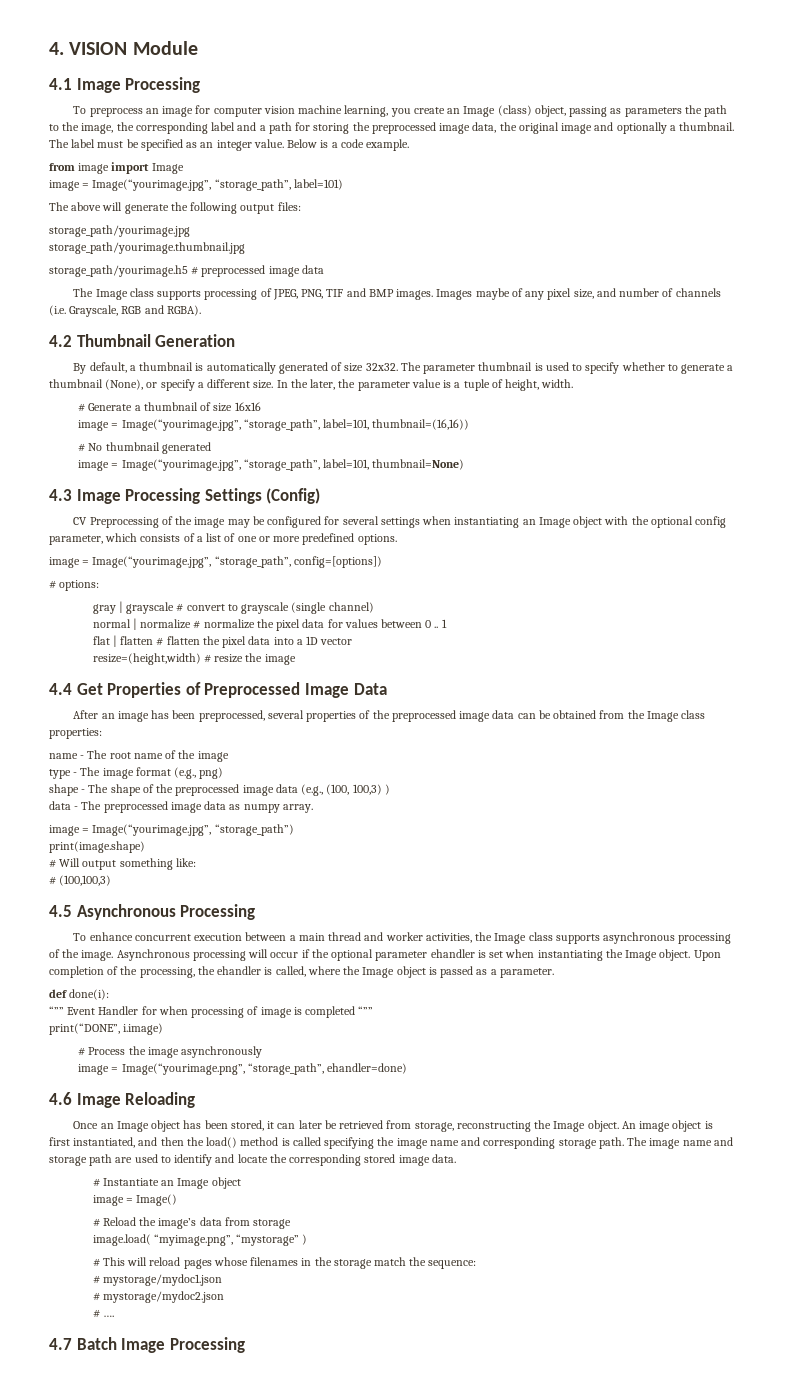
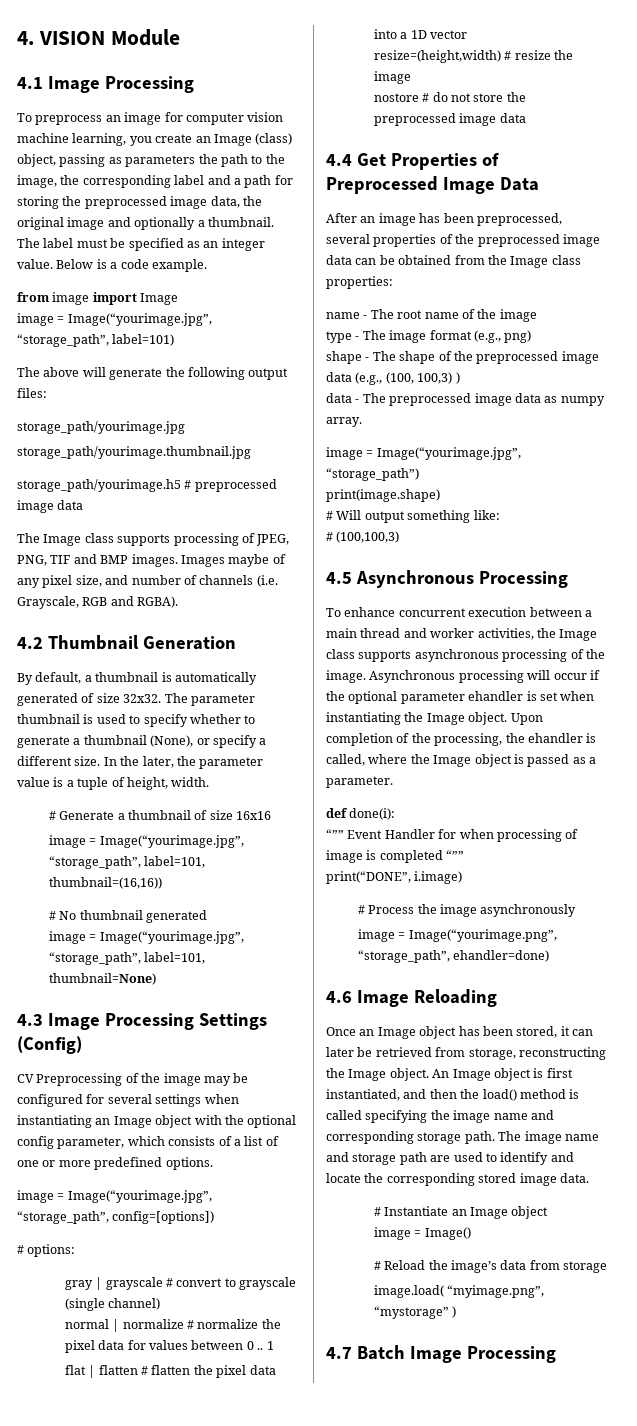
+ nostore # do not store the preprocessed image data
- An image object is first instantiated, and then the load() method is called specifying the image name and corresponding storage path.
+ An Image object is first instantiated, and then the load() method is called specifying the image name and corresponding storage path.
- # This will reload pages whose filenames in the storage match the sequence:
- # mystorage/mydoc1.json
- # mystorage/mydoc2.json
- # ….

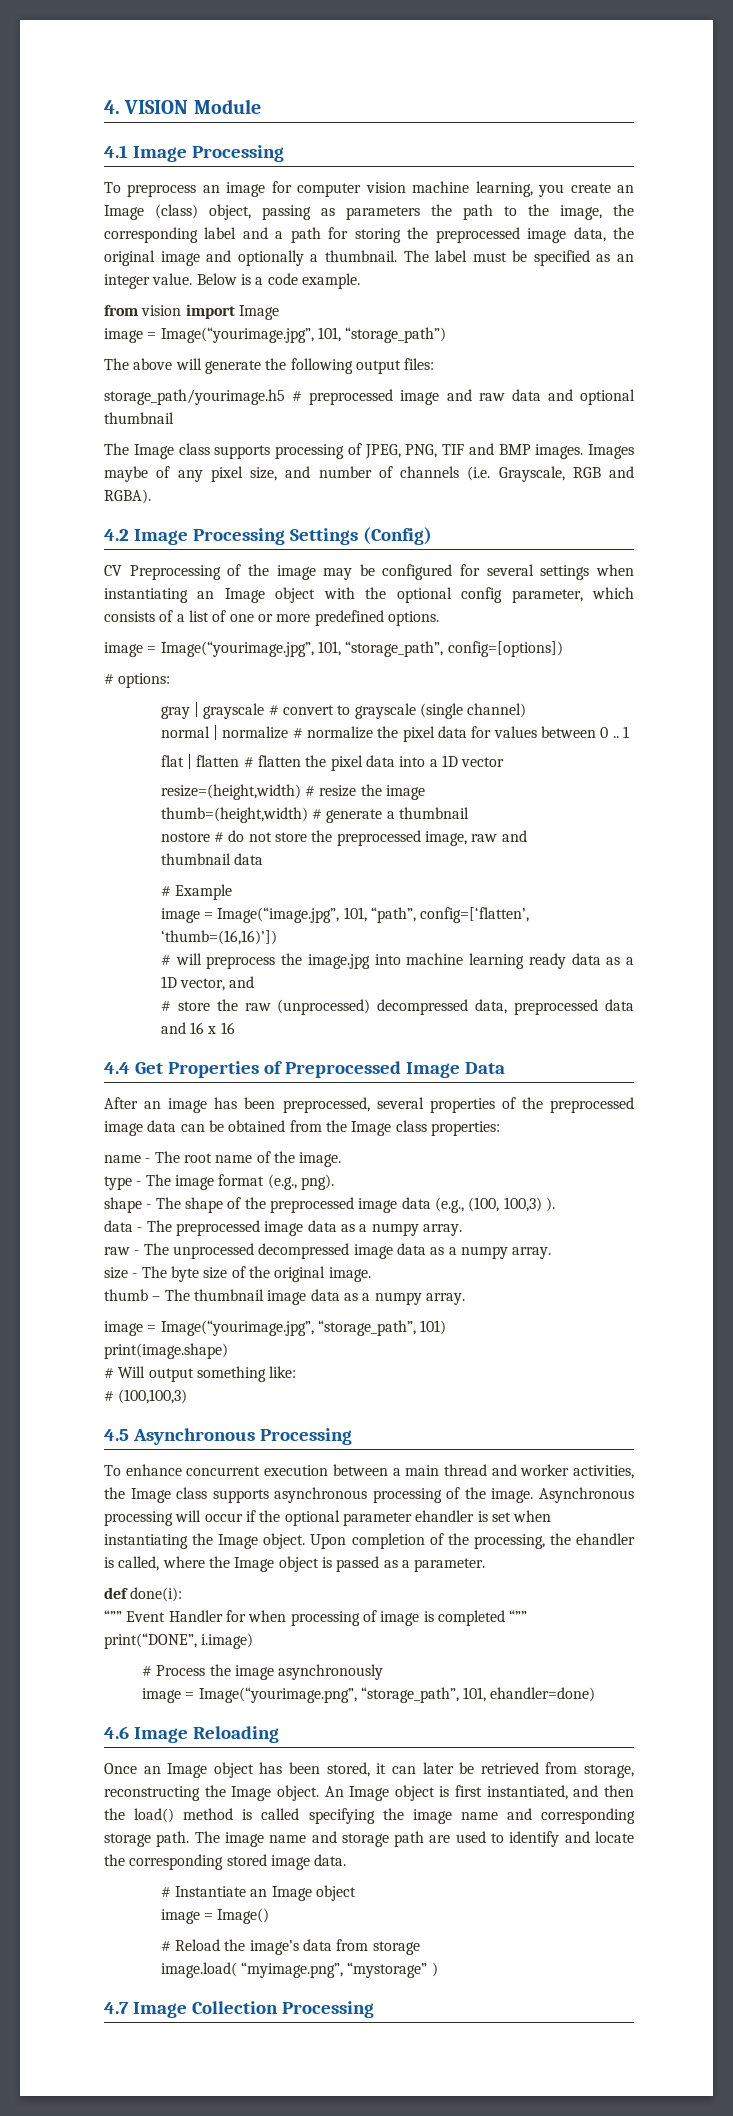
- from image import Image
+ from vision import Image
- image = Image(“yourimage.jpg”, “storage_path”, label=101)
+ image = Image(“yourimage.jpg”, 101, “storage_path”)
- storage_path/yourimage.jpg
- storage_path/yourimage.thumbnail.jpg
- storage_path/yourimage.h5 # preprocessed image data
+ storage_path/yourimage.h5 # preprocessed image and raw data and optional thumbnail
- 4.2 Thumbnail Generation
- By default, a thumbnail is automatically generated of size 32x32. The parameter thumbnail is used to specify whether to generate a thumbnail (None), or specify a different size. In the later, the parameter value is a tuple of height, width.
- # Generate a thumbnail of size 16x16
- image = Image(“yourimage.jpg”, “storage_path”, label=101, thumbnail=(16,16))
- # No thumbnail generated
- image = Image(“yourimage.jpg”, “storage_path”, label=101, thumbnail=None)
- 4.3 Image Processing Settings (Config)
+ 4.2 Image Processing Settings (Config)
- image = Image(“yourimage.jpg”, “storage_path”, config=[options])
+ image = Image(“yourimage.jpg”, 101, “storage_path”, config=[options])
+ thumb=(height,width) # generate a thumbnail
- nostore # do not store the preprocessed image data
+ nostore # do not store the preprocessed image, raw and
+ thumbnail data
+ # Example
+ image = Image(“image.jpg”, 101, “path”, config=[‘flatten’, ‘thumb=(16,16)’])
+ # will preprocess the image.jpg into machine learning ready data as a 1D vector, and
+ # store the raw (unprocessed) decompressed data, preprocessed data and 16 x 16
- name - The root name of the image
+ name - The root name of the image.
- type - The image format (e.g., png)
+ type - The image format (e.g., png).
- shape - The shape of the preprocessed image data (e.g., (100, 100,3) )
+ shape - The shape of the preprocessed image data (e.g., (100, 100,3) ).
- data - The preprocessed image data as numpy array.
+ data - The preprocessed image data as a numpy array.
+ raw - The unprocessed decompressed image data as a numpy array.
+ size - The byte size of the original image.
+ thumb – The thumbnail image data as a numpy array.
- image = Image(“yourimage.jpg”, “storage_path”)
+ image = Image(“yourimage.jpg”, “storage_path”, 101)
- image = Image(“yourimage.png”, “storage_path”, ehandler=done)
+ image = Image(“yourimage.png”, “storage_path”, 101, ehandler=done)
- 4.7 Batch Image Processing
+ 4.7 Image Collection Processing

